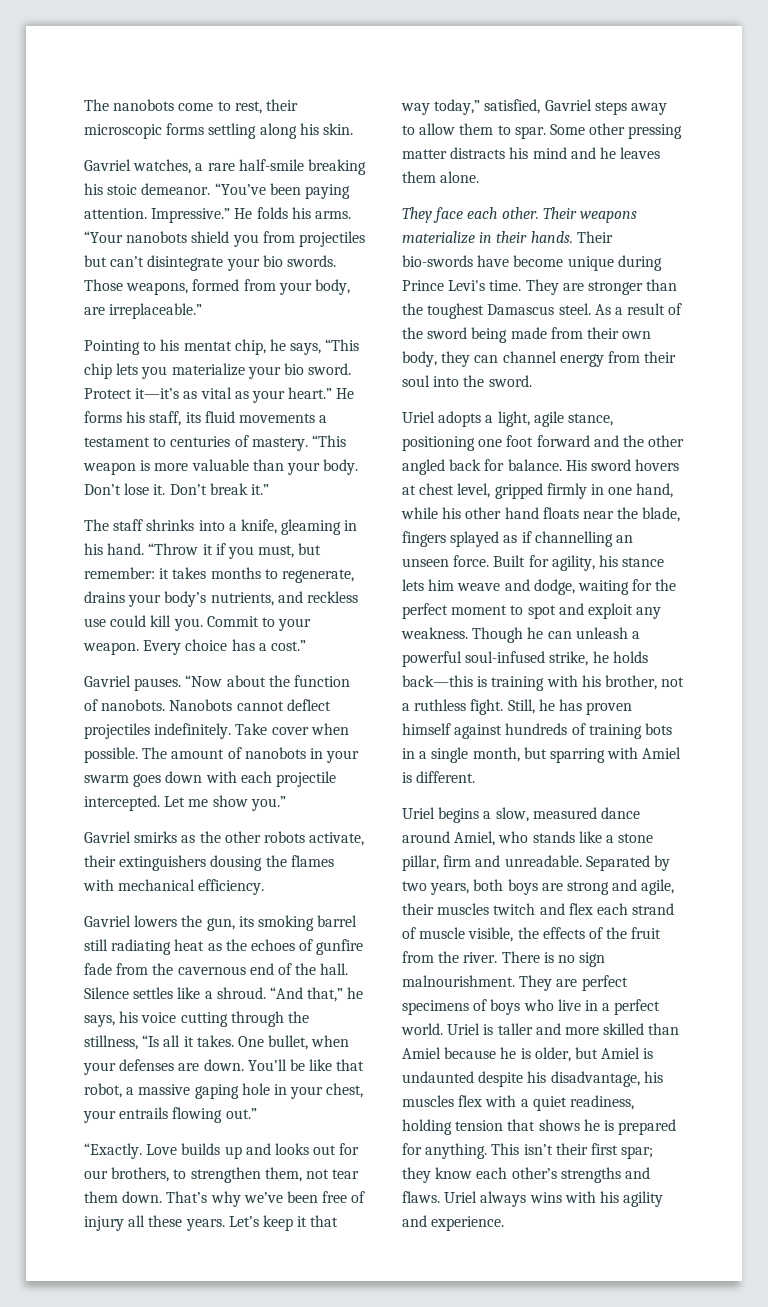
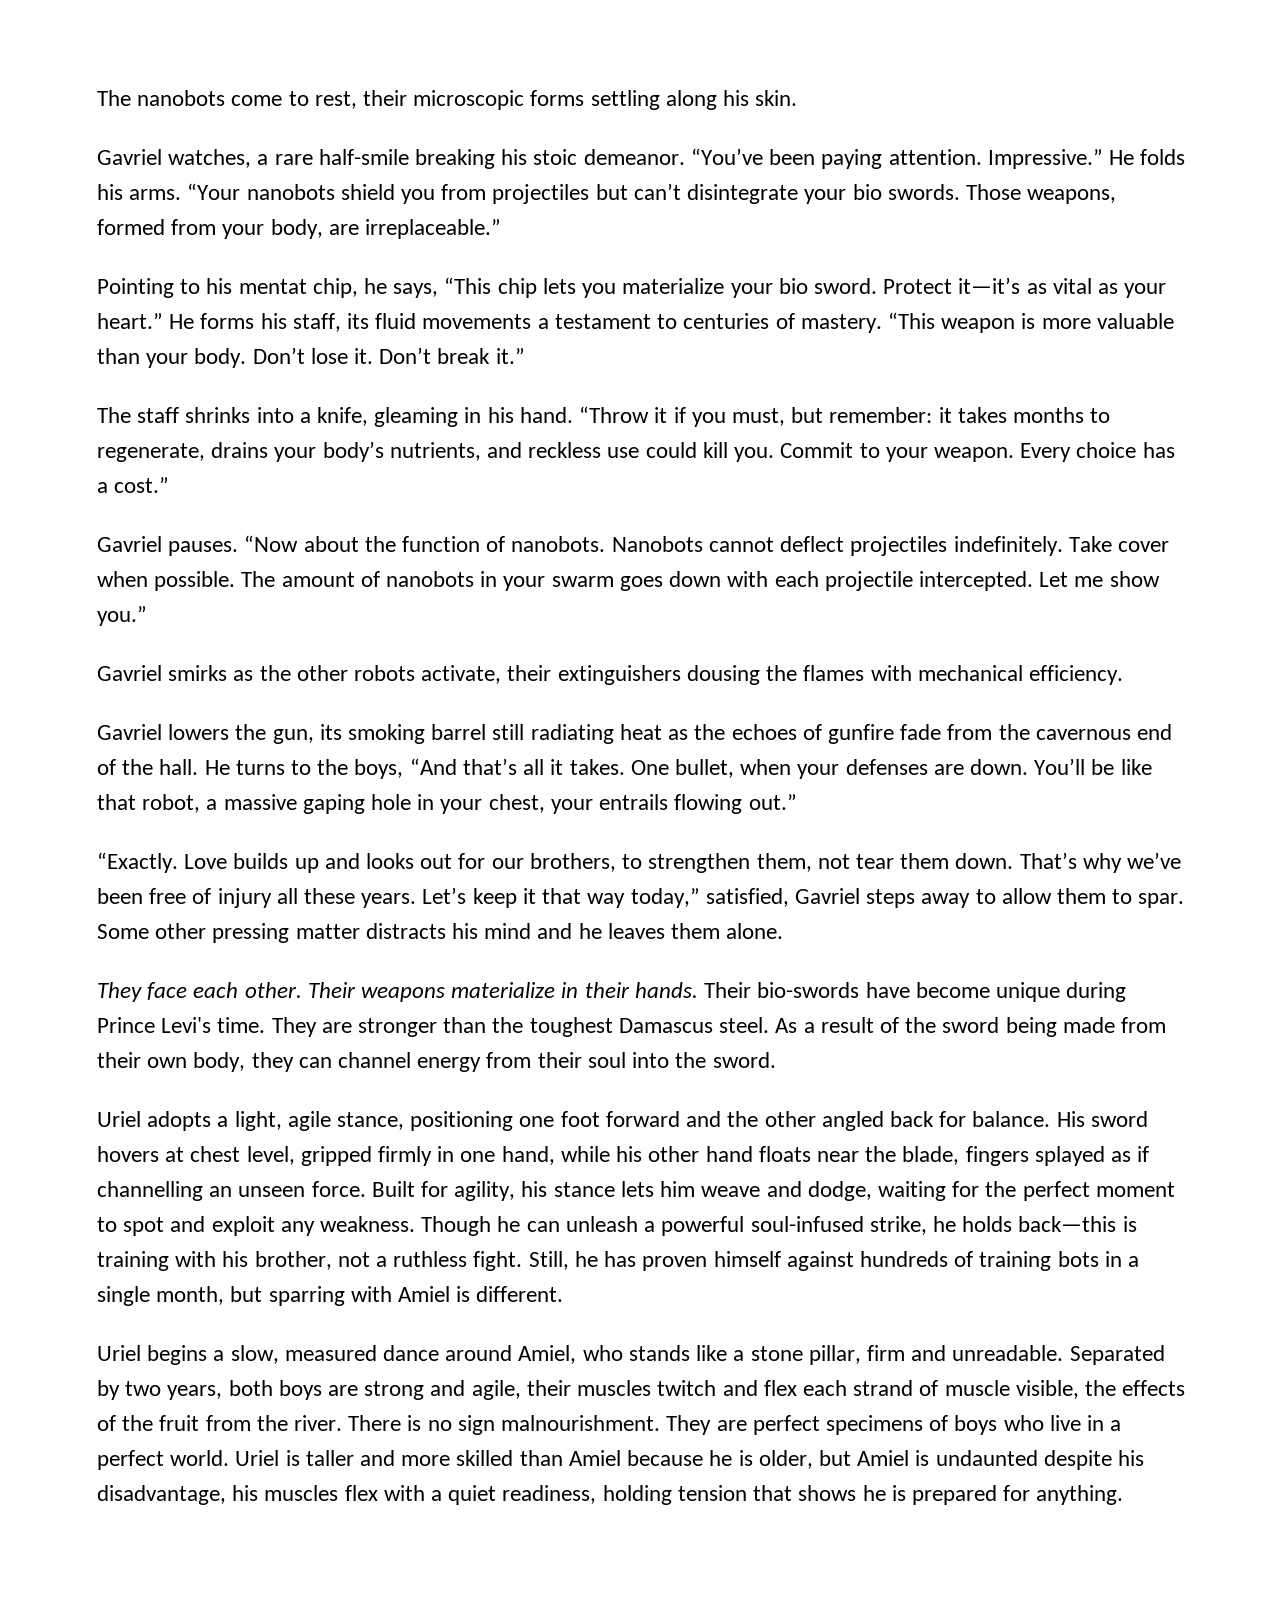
- Silence settles like a shroud. “And that,” he says, his voice cutting through the stillness, “Is all it takes.
+ He turns to the boys, “And that’s all it takes.
- This isn’t their first spar; they know each other’s strengths and flaws. Uriel always wins with his agility and experience.

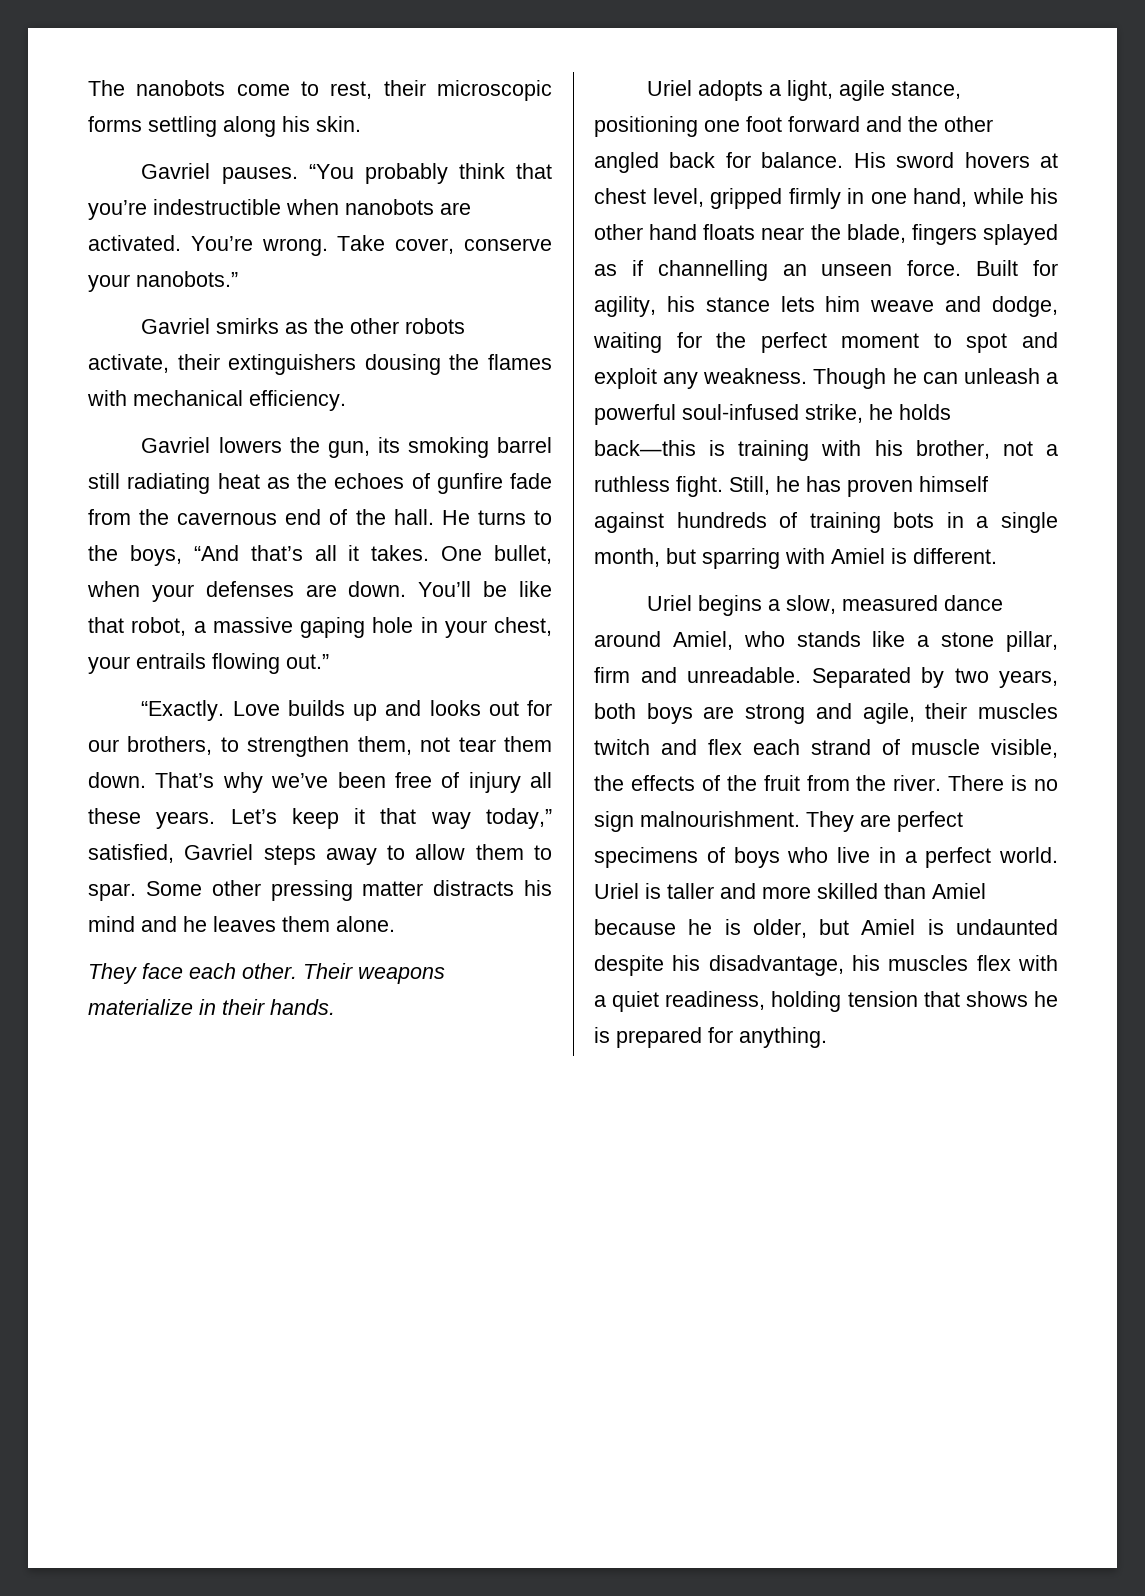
- Gavriel watches, a rare half-smile breaking his stoic demeanor. “You’ve been paying attention. Impressive.” He folds his arms. “Your nanobots shield you from projectiles but can’t disintegrate your bio swords. Those weapons, formed from your body, are irreplaceable.”
- Pointing to his mentat chip, he says, “This chip lets you materialize your bio sword. Protect it—it’s as vital as your heart.” He forms his staff, its fluid movements a testament to centuries of mastery. “This weapon is more valuable than your body. Don’t lose it. Don’t break it.”
- The staff shrinks into a knife, gleaming in his hand. “Throw it if you must, but remember: it takes months to regenerate, drains your body’s nutrients, and reckless use could kill you. Commit to your weapon. Every choice has a cost.”
- Gavriel pauses. “Now about the function of nanobots. Nanobots cannot deflect projectiles indefinitely. Take cover when possible. The amount of nanobots in your swarm goes down with each projectile intercepted. Let me show you.”
+ Gavriel pauses. “You probably think that you’re indestructible when nanobots are activated. You’re wrong. Take cover, conserve your nanobots.”
- Their bio-swords have become unique during Prince Levi's time. They are stronger than the toughest Damascus steel. As a result of the sword being made from their own body, they can channel energy from their soul into the sword.

